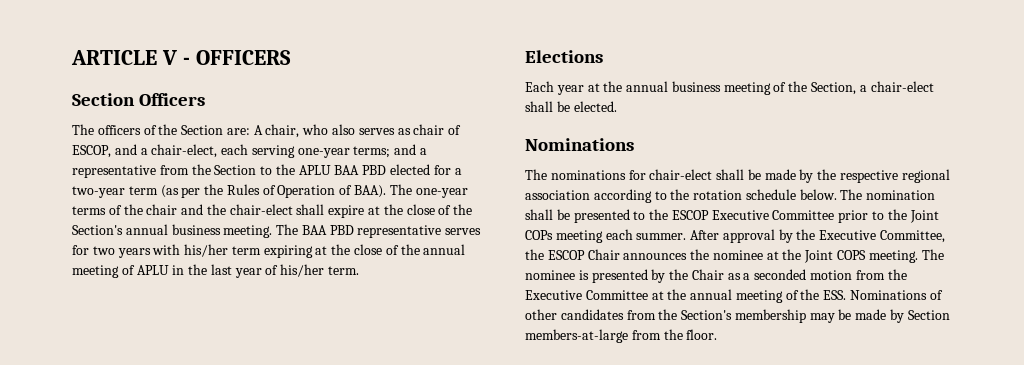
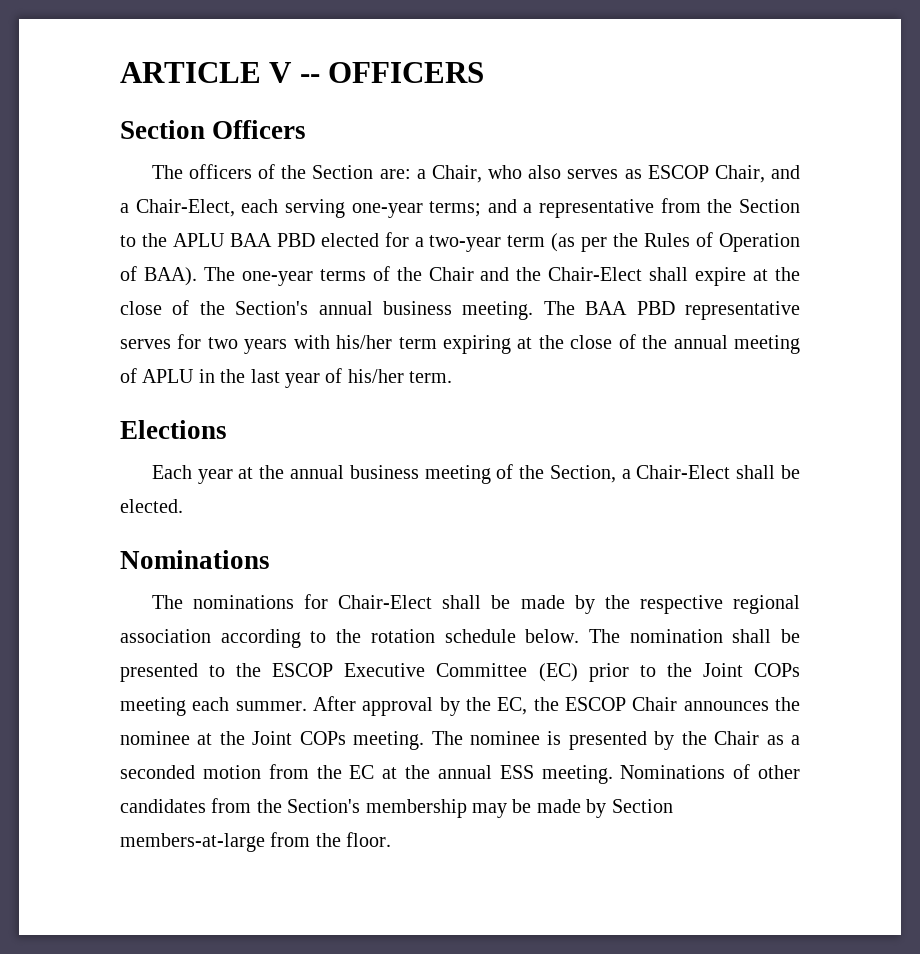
- ARTICLE V - OFFICERS
+ ARTICLE V -- OFFICERS
- The officers of the Section are: A chair, who also serves as chair of ESCOP, and a chair-elect, each serving one-year terms; and a representative from the Section to the APLU BAA PBD elected for a two-year term (as per the Rules of Operation of BAA).
+ The officers of the Section are: a Chair, who also serves as ESCOP Chair, and a Chair-Elect, each serving one-year terms; and a representative from the Section to the APLU BAA PBD elected for a two-year term (as per the Rules of Operation of BAA).
- The one-year terms of the chair and the chair-elect shall expire at the close of the Section's annual business meeting.
+ The one-year terms of the Chair and the Chair-Elect shall expire at the close of the Section's annual business meeting.
- Each year at the annual business meeting of the Section, a chair-elect shall be elected.
+ Each year at the annual business meeting of the Section, a Chair-Elect shall be elected.
- The nominations for chair-elect shall be made by the respective regional association according to the rotation schedule below.
+ The nominations for Chair-Elect shall be made by the respective regional association according to the rotation schedule below.
- The nomination shall be presented to the ESCOP Executive Committee prior to the Joint COPs meeting each summer.
+ The nomination shall be presented to the ESCOP Executive Committee (EC) prior to the Joint COPs meeting each summer.
- After approval by the Executive Committee, the ESCOP Chair announces the nominee at the Joint COPS meeting.
+ After approval by the EC, the ESCOP Chair announces the nominee at the Joint COPs meeting.
- The nominee is presented by the Chair as a seconded motion from the Executive Committee at the annual meeting of the ESS. Nominations of other candidates from the Section's membership may be made by Section members-at-large from the floor.
+ The nominee is presented by the Chair as a seconded motion from the EC at the annual ESS meeting. Nominations of other candidates from the Section's membership may be made by Section members-at-large from the floor.

